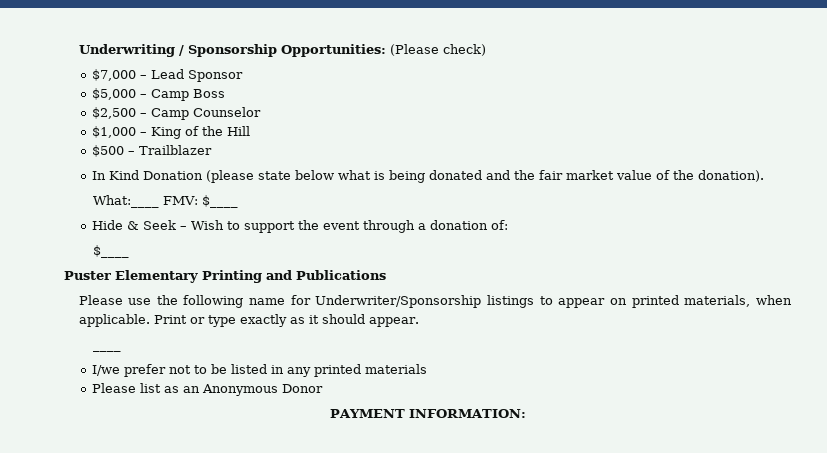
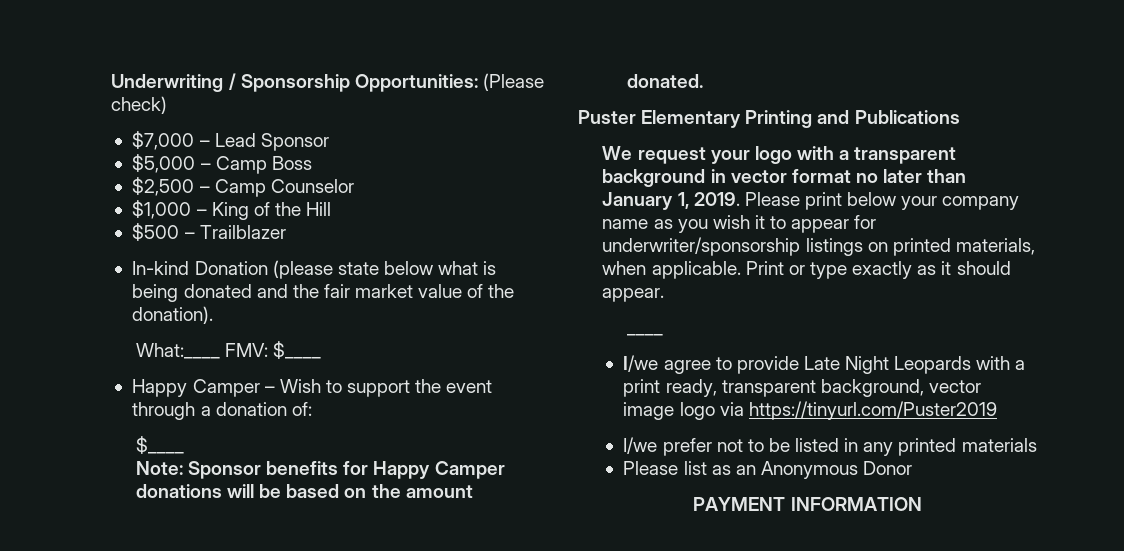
- In Kind Donation (please state below what is being donated and the fair market value of the donation).
+ In-kind Donation (please state below what is being donated and the fair market value of the donation).
- Hide & Seek – Wish to support the event through a donation of:
+ Happy Camper – Wish to support the event through a donation of:
+ Note: Sponsor benefits for Happy Camper donations will be based on the amount donated.
- Please use the following name for Underwriter/Sponsorship listings to appear on printed materials, when applicable.
+ We request your logo with a transparent background in vector format no later than January 1, 2019. Please print below your company name as you wish it to appear for underwriter/sponsorship listings on printed materials, when applicable.
+ I/we agree to provide Late Night Leopards with a print ready, transparent background, vector image logo via https://tinyurl.com/Puster2019
- PAYMENT INFORMATION:
+ PAYMENT INFORMATION

